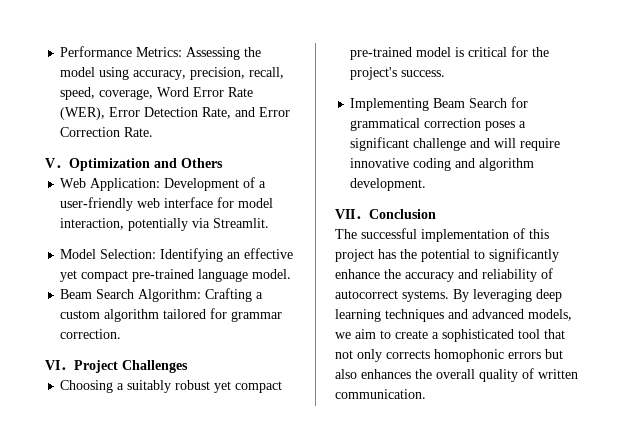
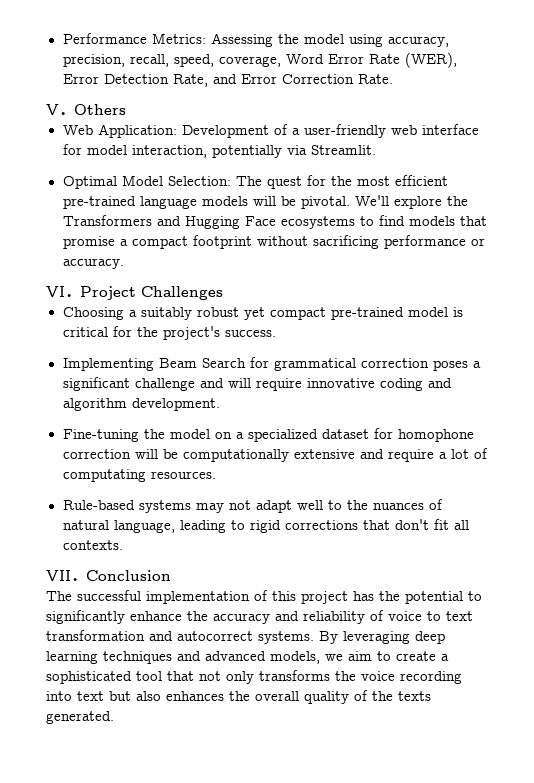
- V．Optimization and Others
+ V．Others
- Model Selection: Identifying an effective yet compact pre-trained language model.
- Beam Search Algorithm: Crafting a custom algorithm tailored for grammar correction.
+ Optimal Model Selection: The quest for the most efficient pre-trained language models will be pivotal. We'll explore the Transformers and Hugging Face ecosystems to find models that promise a compact footprint without sacrificing performance or accuracy.
+ Fine-tuning the model on a specialized dataset for homophone correction will be computationally extensive and require a lot of computating resources.
+ Rule-based systems may not adapt well to the nuances of natural language, leading to rigid corrections that don't fit all contexts.
- The successful implementation of this project has the potential to significantly enhance the accuracy and reliability of autocorrect systems.
+ The successful implementation of this project has the potential to significantly enhance the accuracy and reliability of voice to text transformation and autocorrect systems.
- By leveraging deep learning techniques and advanced models, we aim to create a sophisticated tool that not only corrects homophonic errors but also enhances the overall quality of written communication.
+ By leveraging deep learning techniques and advanced models, we aim to create a sophisticated tool that not only transforms the voice recording into text but also enhances the overall quality of the texts generated.

